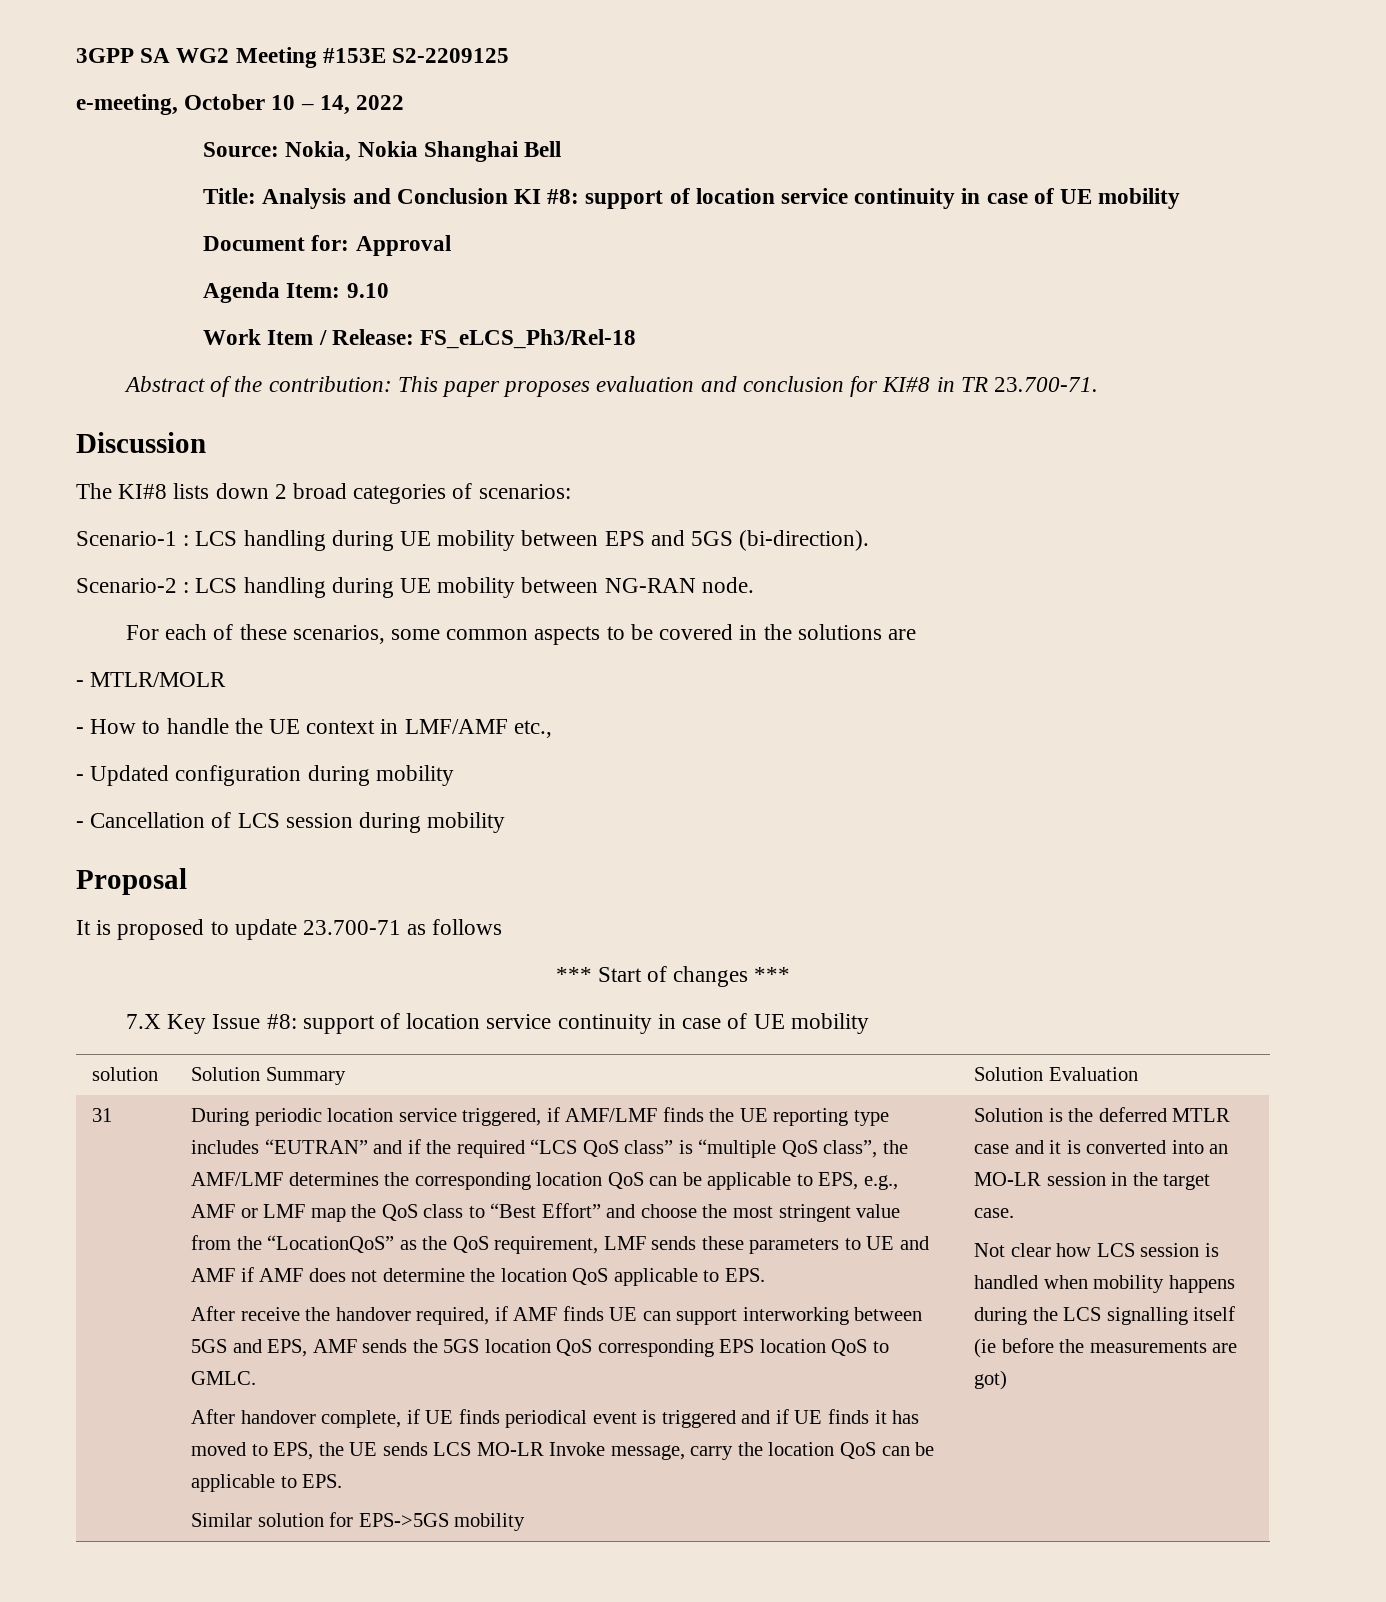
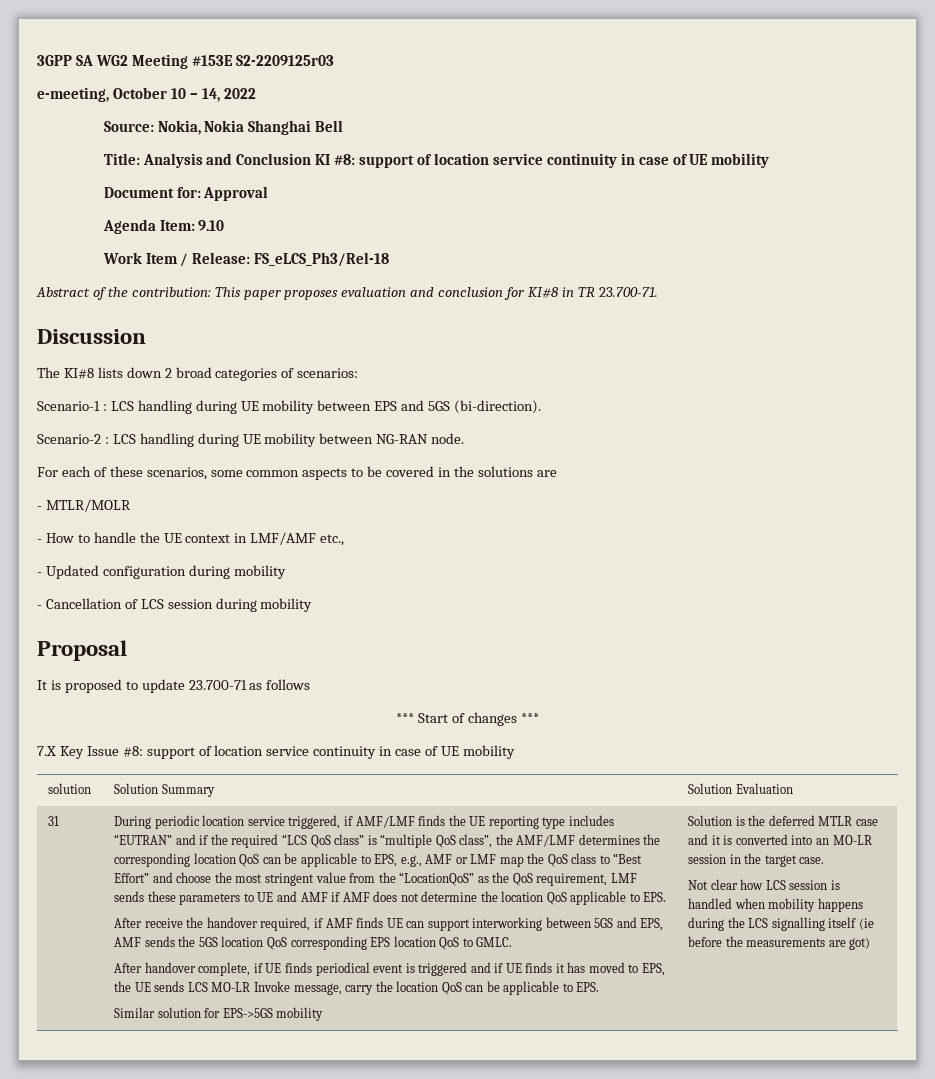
- 3GPP SA WG2 Meeting #153E S2-2209125
+ 3GPP SA WG2 Meeting #153E S2-2209125r03

